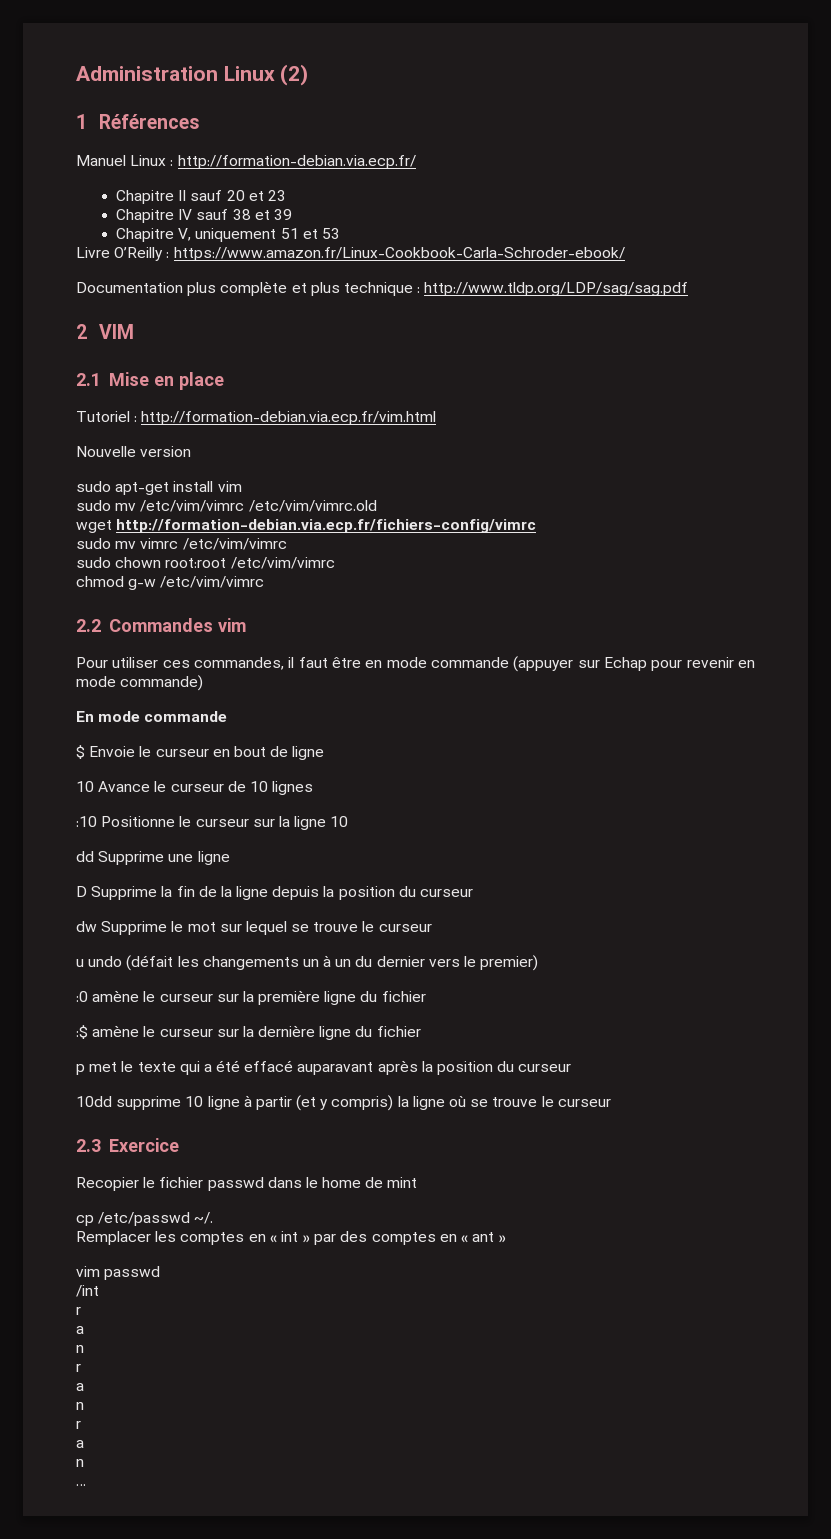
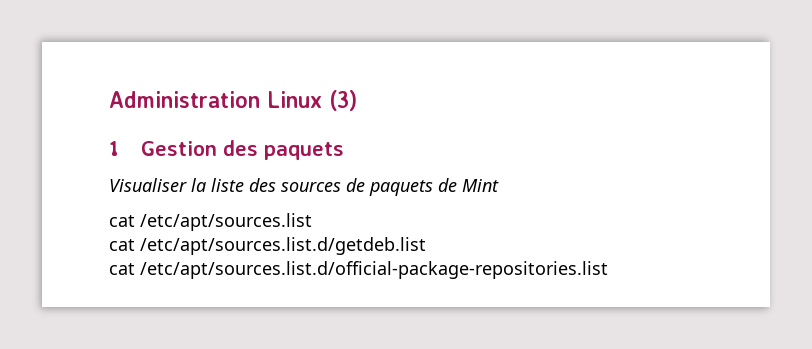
- Administration Linux (2)
+ Administration Linux (3)
- 1 Références
- Manuel Linux : http://formation-debian.via.ecp.fr/
- Chapitre II sauf 20 et 23
- Chapitre IV sauf 38 et 39
- Chapitre V, uniquement 51 et 53
- Livre O’Reilly : https://www.amazon.fr/Linux-Cookbook-Carla-Schroder-ebook/
- Documentation plus complète et plus technique : http://www.tldp.org/LDP/sag/sag.pdf
- 2 VIM
- 2.1 Mise en place
- Tutoriel : http://formation-debian.via.ecp.fr/vim.html
- Nouvelle version
- sudo apt-get install vim
- sudo mv /etc/vim/vimrc /etc/vim/vimrc.old
- wget http://formation-debian.via.ecp.fr/fichiers-config/vimrc
- sudo mv vimrc /etc/vim/vimrc
- sudo chown root:root /etc/vim/vimrc
- chmod g-w /etc/vim/vimrc
- 2.2 Commandes vim
- Pour utiliser ces commandes, il faut être en mode commande (appuyer sur Echap pour revenir en mode commande)
- En mode commande
- $ Envoie le curseur en bout de ligne
- 10 Avance le curseur de 10 lignes
- :10 Positionne le curseur sur la ligne 10
- dd Supprime une ligne
- D Supprime la fin de la ligne depuis la position du curseur
- dw Supprime le mot sur lequel se trouve le curseur
- u undo (défait les changements un à un du dernier vers le premier)
- :0 amène le curseur sur la première ligne du fichier
- :$ amène le curseur sur la dernière ligne du fichier
- p met le texte qui a été effacé auparavant après la position du curseur
- 10dd supprime 10 ligne à partir (et y compris) la ligne où se trouve le curseur
- 2.3 Exercice
- Recopier le fichier passwd dans le home de mint
- cp /etc/passwd ~/.
- Remplacer les comptes en « int » par des comptes en « ant »
- vim passwd
- /int
- r
- a
- n
- r
- a
- n
- r
- a
- n
- …
+ 1 Gestion des paquets
+ Visualiser la liste des sources de paquets de Mint
+ cat /etc/apt/sources.list
+ cat /etc/apt/sources.list.d/getdeb.list
+ cat /etc/apt/sources.list.d/official-package-repositories.list

